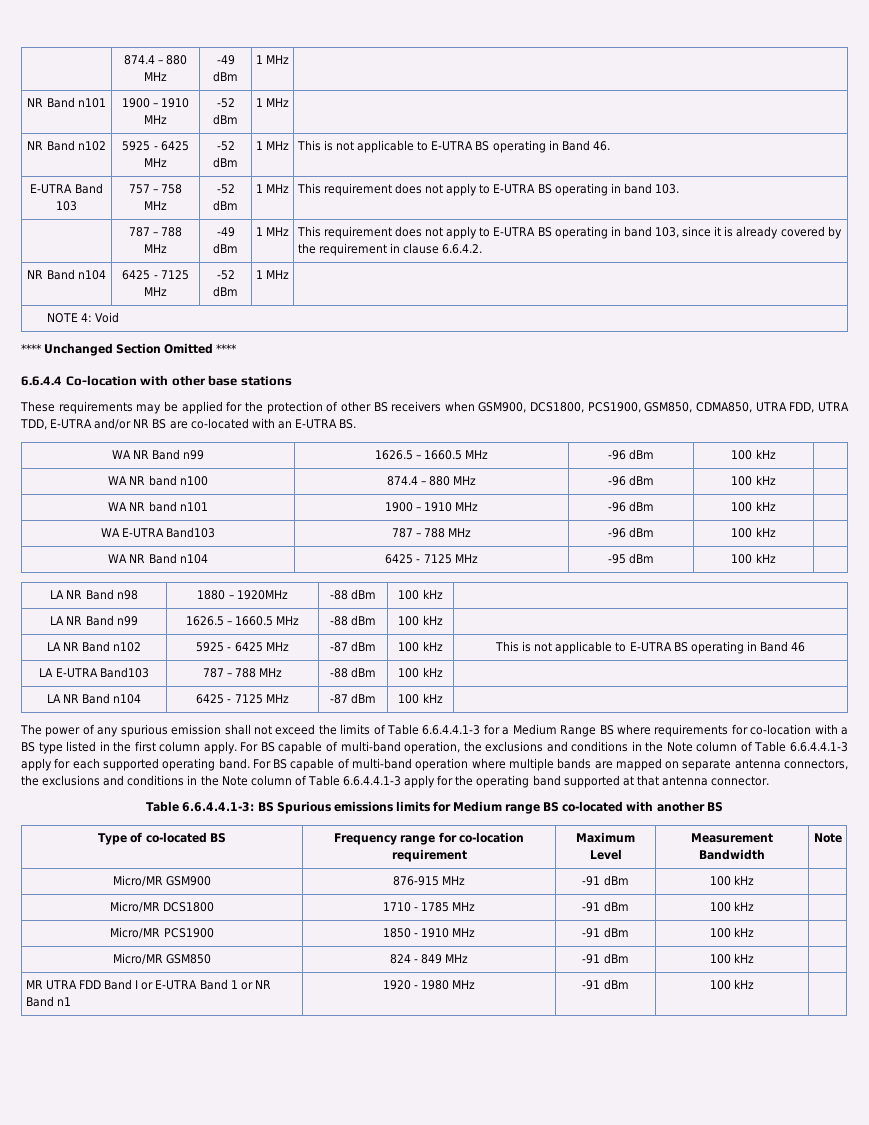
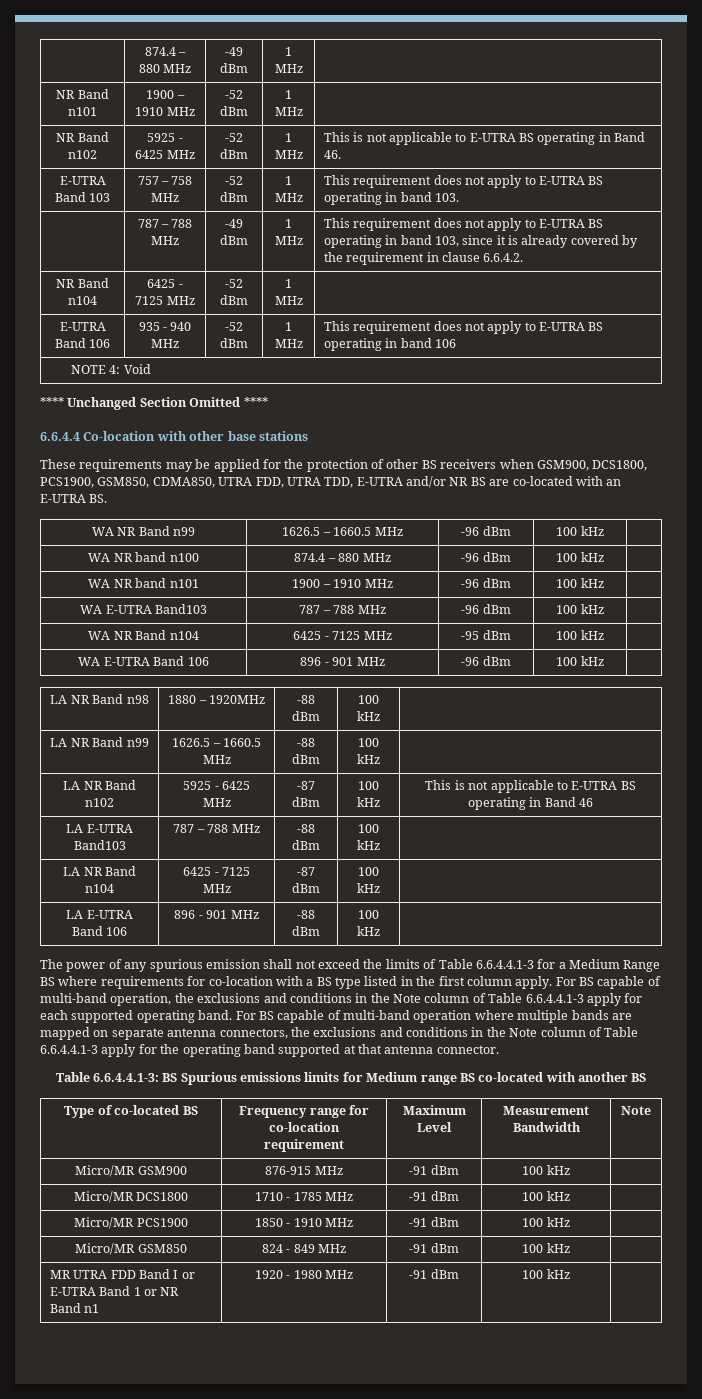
+ E-UTRA Band 106 | 935 - 940 MHz | -52 dBm | 1 MHz | This requirement does not apply to E-UTRA BS operating in band 106
+ WA E-UTRA Band 106 | 896 - 901 MHz | -96 dBm | 100 kHz |
+ LA E-UTRA Band 106 | 896 - 901 MHz | -88 dBm | 100 kHz |

